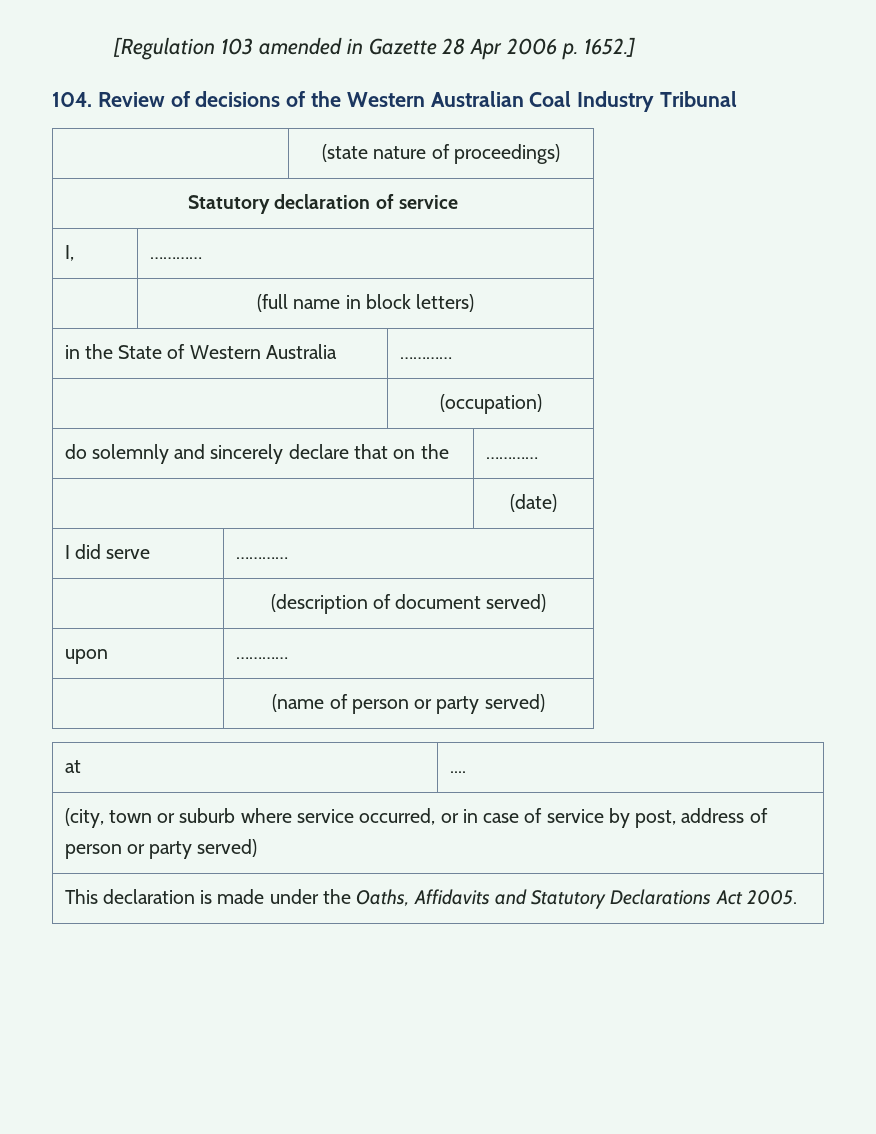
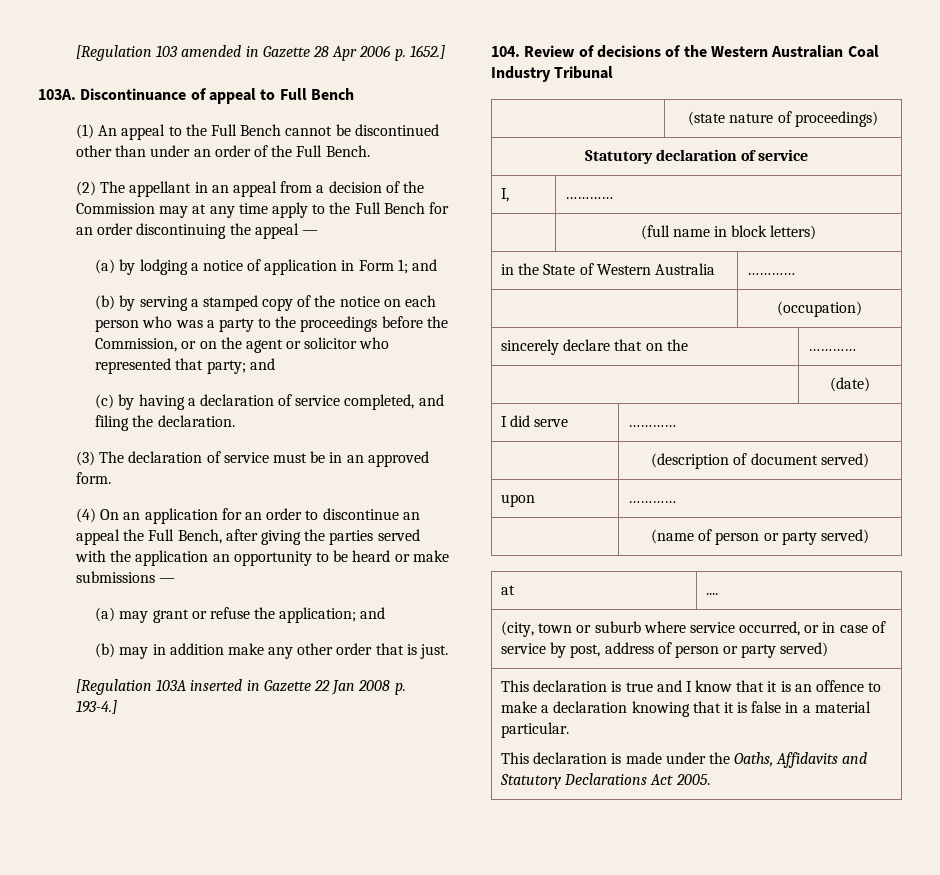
+ 103A. Discontinuance of appeal to Full Bench
+ (1) An appeal to the Full Bench cannot be discontinued other than under an order of the Full Bench.
+ (2) The appellant in an appeal from a decision of the Commission may at any time apply to the Full Bench for an order discontinuing the appeal —
+ (a) by lodging a notice of application in Form 1; and
+ (b) by serving a stamped copy of the notice on each person who was a party to the proceedings before the Commission, or on the agent or solicitor who represented that party; and
+ (c) by having a declaration of service completed, and filing the declaration.
+ (3) The declaration of service must be in an approved form.
+ (4) On an application for an order to discontinue an appeal the Full Bench, after giving the parties served with the application an opportunity to be heard or make submissions —
+ (a) may grant or refuse the application; and
+ (b) may in addition make any other order that is just.
+ [Regulation 103A inserted in Gazette 22 Jan 2008 p. 193-4.]
- do solemnly and sincerely declare that on the | …………
+ sincerely declare that on the | …………
+ This declaration is true and I know that it is an offence to make a declaration knowing that it is false in a material particular.

